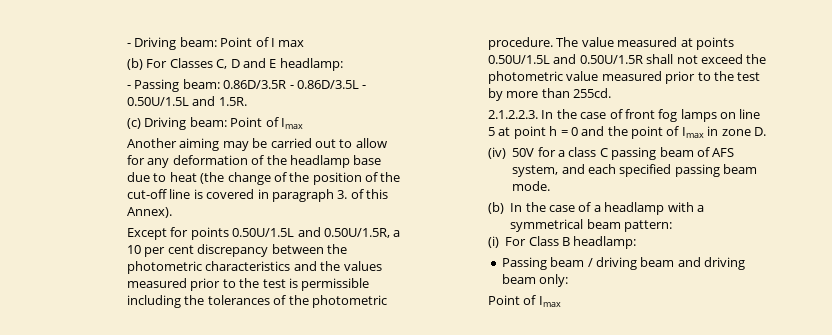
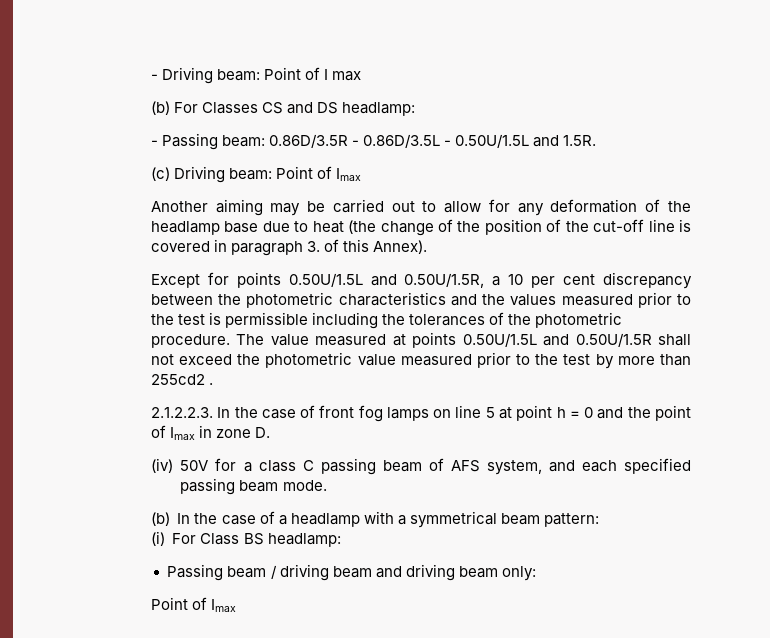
- (b) For Classes C, D and E headlamp:
+ (b) For Classes CS and DS headlamp:
- The value measured at points 0.50U/1.5L and 0.50U/1.5R shall not exceed the photometric value measured prior to the test by more than 255cd.
+ The value measured at points 0.50U/1.5L and 0.50U/1.5R shall not exceed the photometric value measured prior to the test by more than 255cd2 .
- (i) For Class B headlamp:
+ (i) For Class BS headlamp:

